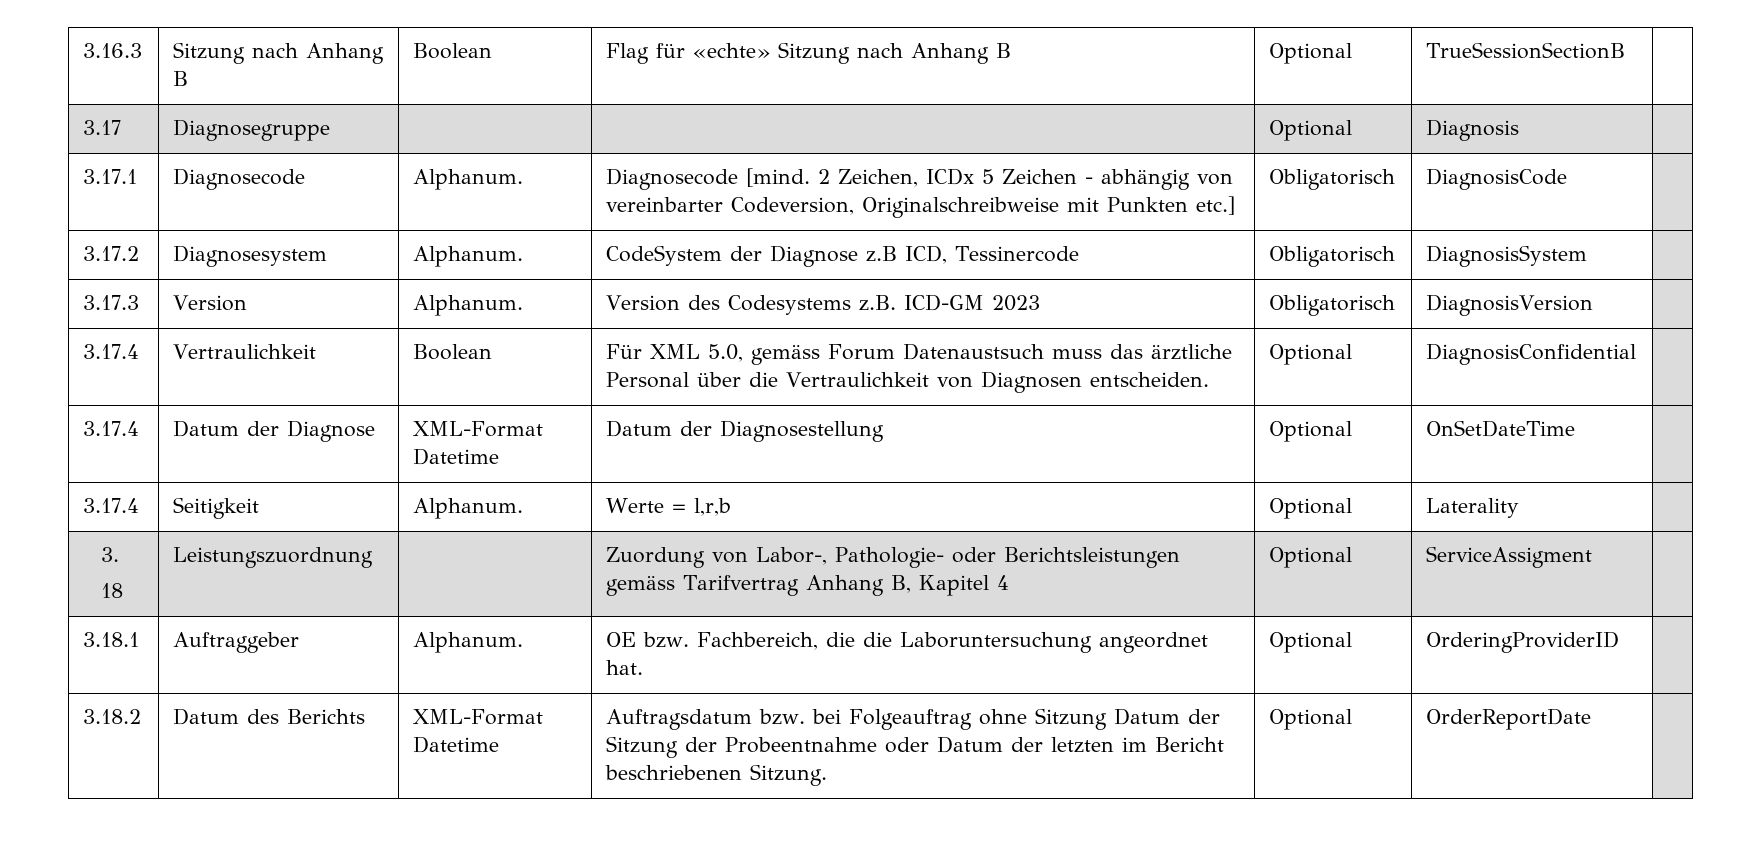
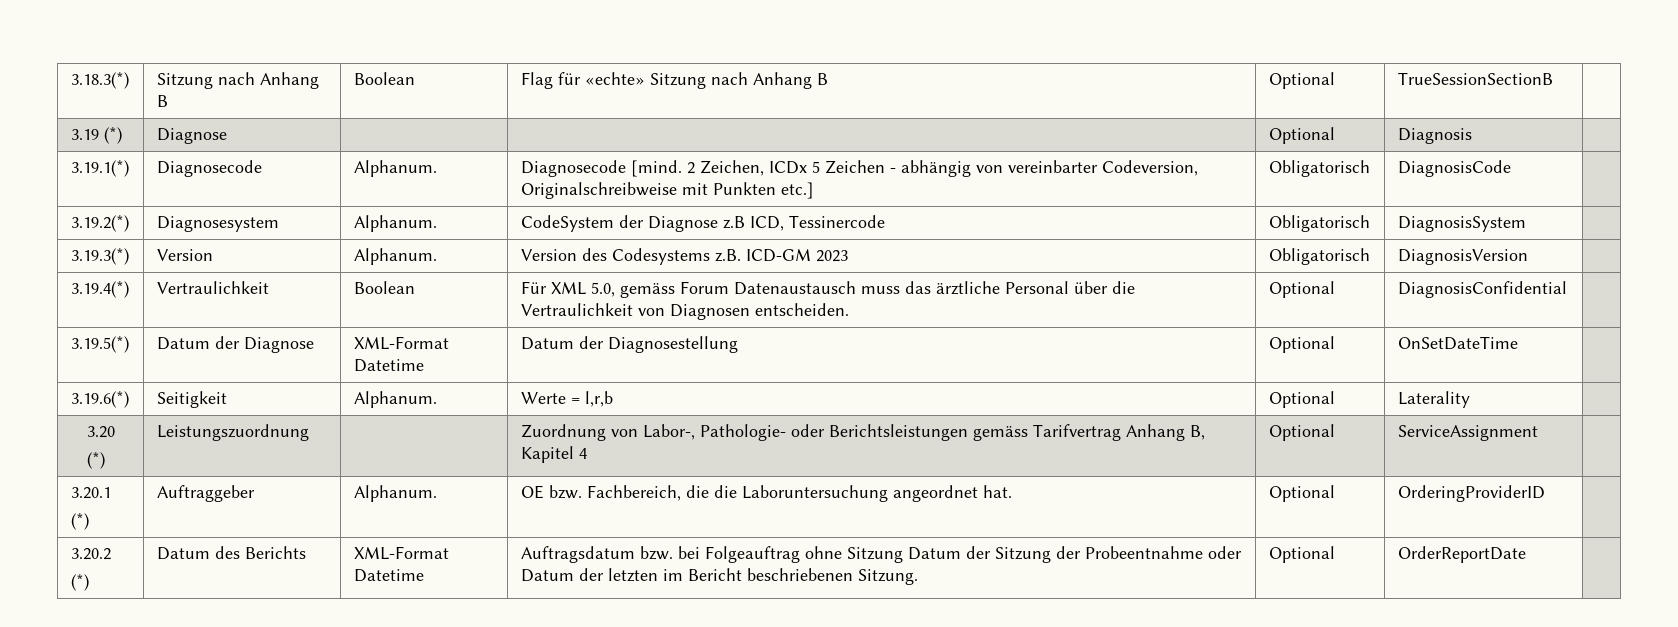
- 3.16.3 | Sitzung nach Anhang B | Boolean | Flag für «echte» Sitzung nach Anhang B | Optional | TrueSessionSectionB |
+ 3.18.3(*) | Sitzung nach Anhang B | Boolean | Flag für «echte» Sitzung nach Anhang B | Optional | TrueSessionSectionB |
- 3.17 | Diagnosegruppe | | | Optional | Diagnosis |
+ 3.19 (*) | Diagnose | | | Optional | Diagnosis |
- 3.17.1 | Diagnosecode | Alphanum. | Diagnosecode [mind. 2 Zeichen, ICDx 5 Zeichen - abhängig von vereinbarter Codeversion, Originalschreibweise mit Punkten etc.] | Obligatorisch | DiagnosisCode |
+ 3.19.1(*) | Diagnosecode | Alphanum. | Diagnosecode [mind. 2 Zeichen, ICDx 5 Zeichen - abhängig von vereinbarter Codeversion, Originalschreibweise mit Punkten etc.] | Obligatorisch | DiagnosisCode |
- 3.17.2 | Diagnosesystem | Alphanum. | CodeSystem der Diagnose z.B ICD, Tessinercode | Obligatorisch | DiagnosisSystem |
+ 3.19.2(*) | Diagnosesystem | Alphanum. | CodeSystem der Diagnose z.B ICD, Tessinercode | Obligatorisch | DiagnosisSystem |
- 3.17.3 | Version | Alphanum. | Version des Codesystems z.B. ICD-GM 2023 | Obligatorisch | DiagnosisVersion |
+ 3.19.3(*) | Version | Alphanum. | Version des Codesystems z.B. ICD-GM 2023 | Obligatorisch | DiagnosisVersion |
- 3.17.4 | Vertraulichkeit | Boolean | Für XML 5.0, gemäss Forum Datenaustsuch muss das ärztliche Personal über die Vertraulichkeit von Diagnosen entscheiden. | Optional | DiagnosisConfidential |
+ 3.19.4(*) | Vertraulichkeit | Boolean | Für XML 5.0, gemäss Forum Datenaustausch muss das ärztliche Personal über die Vertraulichkeit von Diagnosen entscheiden. | Optional | DiagnosisConfidential |
- 3.17.4 | Datum der Diagnose | XML-Format Datetime | Datum der Diagnosestellung | Optional | OnSetDateTime |
+ 3.19.5(*) | Datum der Diagnose | XML-Format Datetime | Datum der Diagnosestellung | Optional | OnSetDateTime |
- 3.17.4 | Seitigkeit | Alphanum. | Werte = l,r,b | Optional | Laterality |
+ 3.19.6(*) | Seitigkeit | Alphanum. | Werte = l,r,b | Optional | Laterality |
- 3.
- 18 | Leistungszuordnung | | Zuordung von Labor-, Pathologie- oder Berichtsleistungen gemäss Tarifvertrag Anhang B, Kapitel 4 | Optional | ServiceAssigment |
- 3.18.1 | Auftraggeber | Alphanum. | OE bzw. Fachbereich, die die Laboruntersuchung angeordnet hat. | Optional | OrderingProviderID |
+ 3.20
+ (*) | Leistungszuordnung | | Zuordnung von Labor-, Pathologie- oder Berichtsleistungen gemäss Tarifvertrag Anhang B, Kapitel 4 | Optional | ServiceAssignment |
+ 3.20.1
+ (*) | Auftraggeber | Alphanum. | OE bzw. Fachbereich, die die Laboruntersuchung angeordnet hat. | Optional | OrderingProviderID |
- 3.18.2 | Datum des Berichts | XML-Format Datetime | Auftragsdatum bzw. bei Folgeauftrag ohne Sitzung Datum der Sitzung der Probeentnahme oder Datum der letzten im Bericht beschriebenen Sitzung. | Optional | OrderReportDate |
+ 3.20.2
+ (*) | Datum des Berichts | XML-Format Datetime | Auftragsdatum bzw. bei Folgeauftrag ohne Sitzung Datum der Sitzung der Probeentnahme oder Datum der letzten im Bericht beschriebenen Sitzung. | Optional | OrderReportDate |

